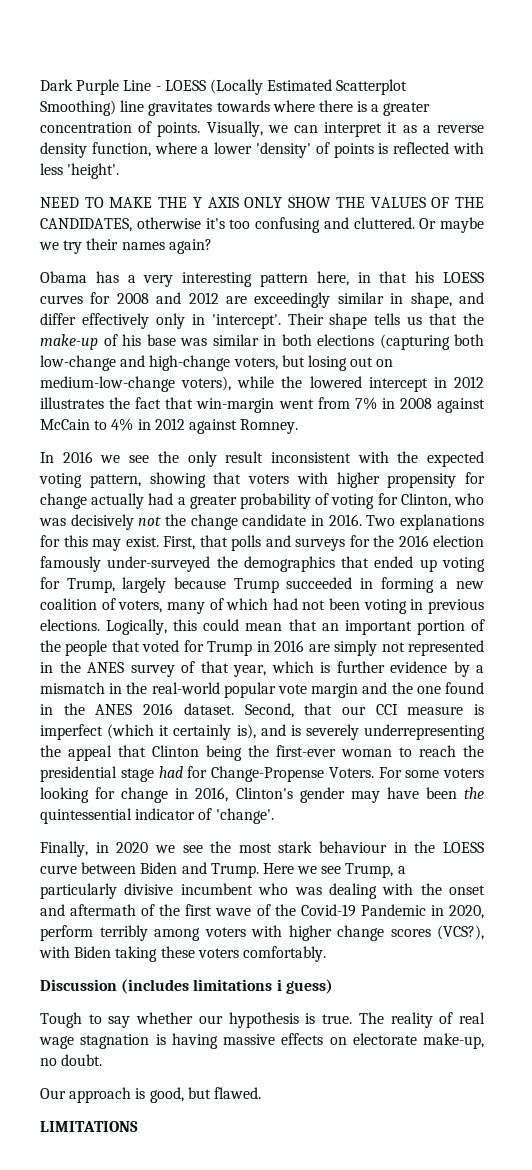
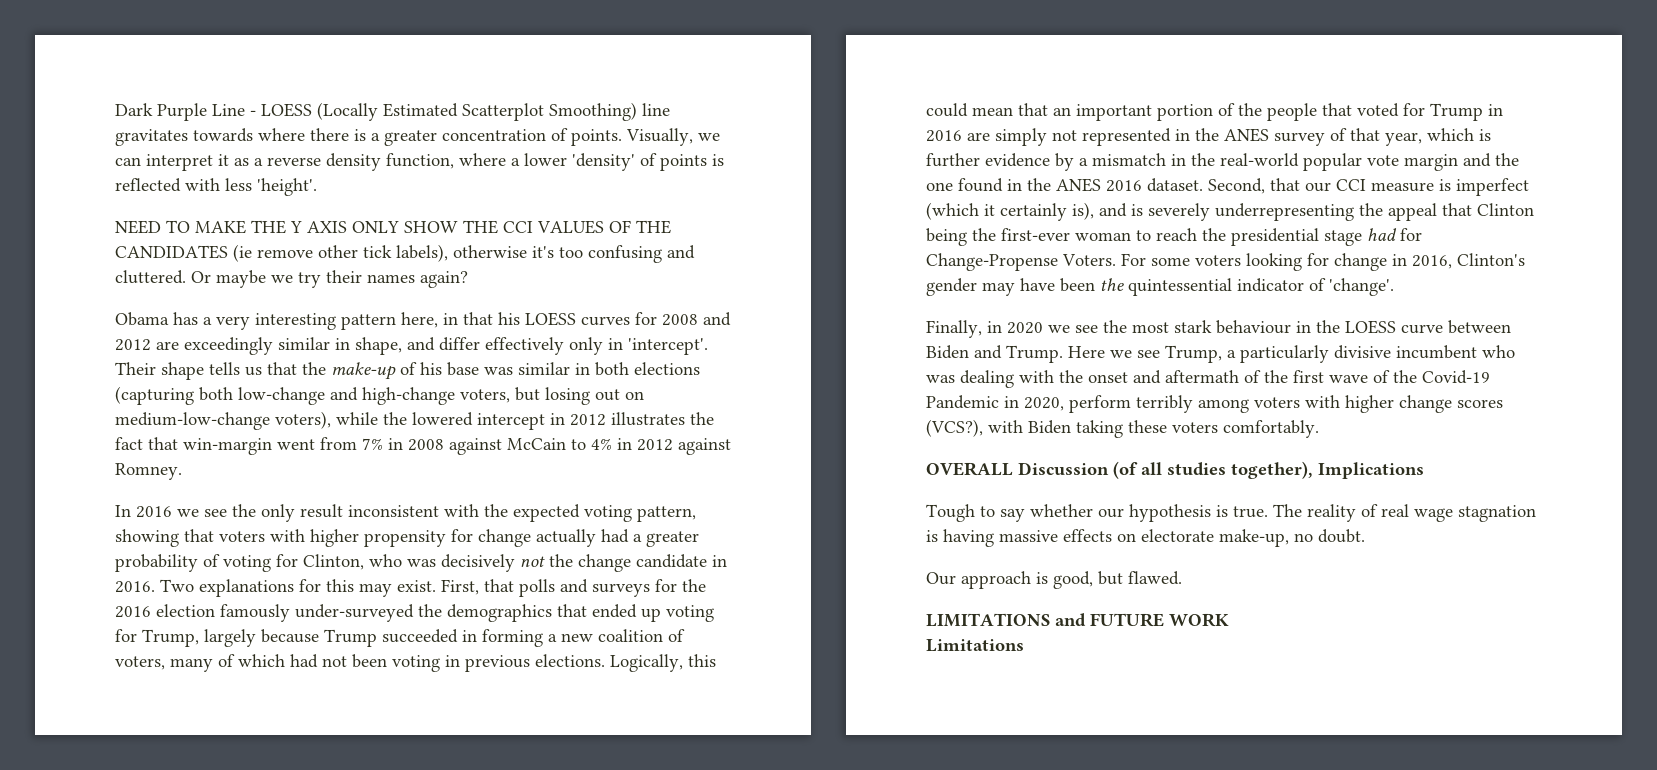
- NEED TO MAKE THE Y AXIS ONLY SHOW THE VALUES OF THE CANDIDATES, otherwise it's too confusing and cluttered.
+ NEED TO MAKE THE Y AXIS ONLY SHOW THE CCI VALUES OF THE CANDIDATES (ie remove other tick labels), otherwise it's too confusing and cluttered.
- Discussion (includes limitations i guess)
+ OVERALL Discussion (of all studies together), Implications
- LIMITATIONS
+ LIMITATIONS and FUTURE WORK
+ Limitations

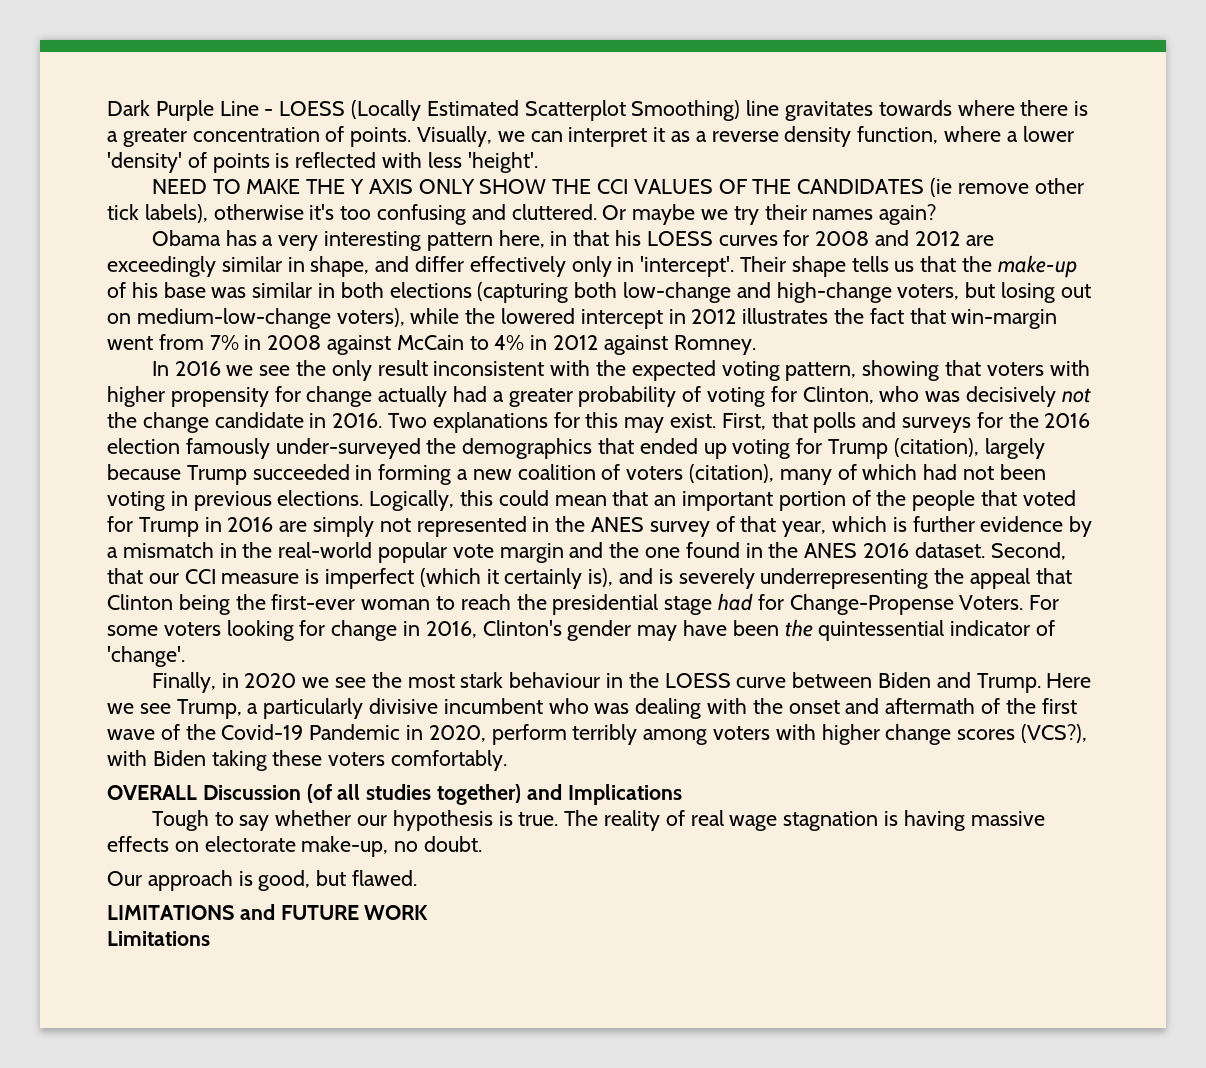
- First, that polls and surveys for the 2016 election famously under-surveyed the demographics that ended up voting for Trump, largely because Trump succeeded in forming a new coalition of voters, many of which had not been voting in previous elections.
+ First, that polls and surveys for the 2016 election famously under-surveyed the demographics that ended up voting for Trump (citation), largely because Trump succeeded in forming a new coalition of voters (citation), many of which had not been voting in previous elections.
- OVERALL Discussion (of all studies together), Implications
+ OVERALL Discussion (of all studies together) and Implications

